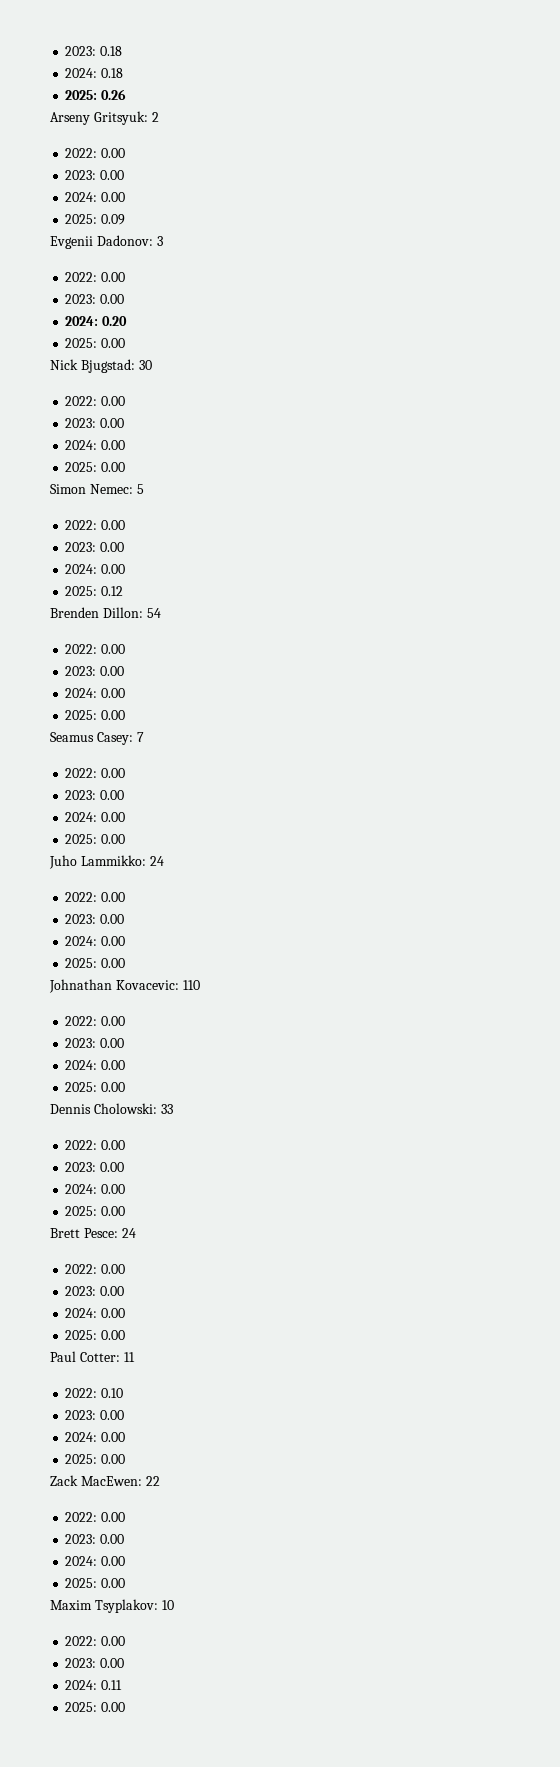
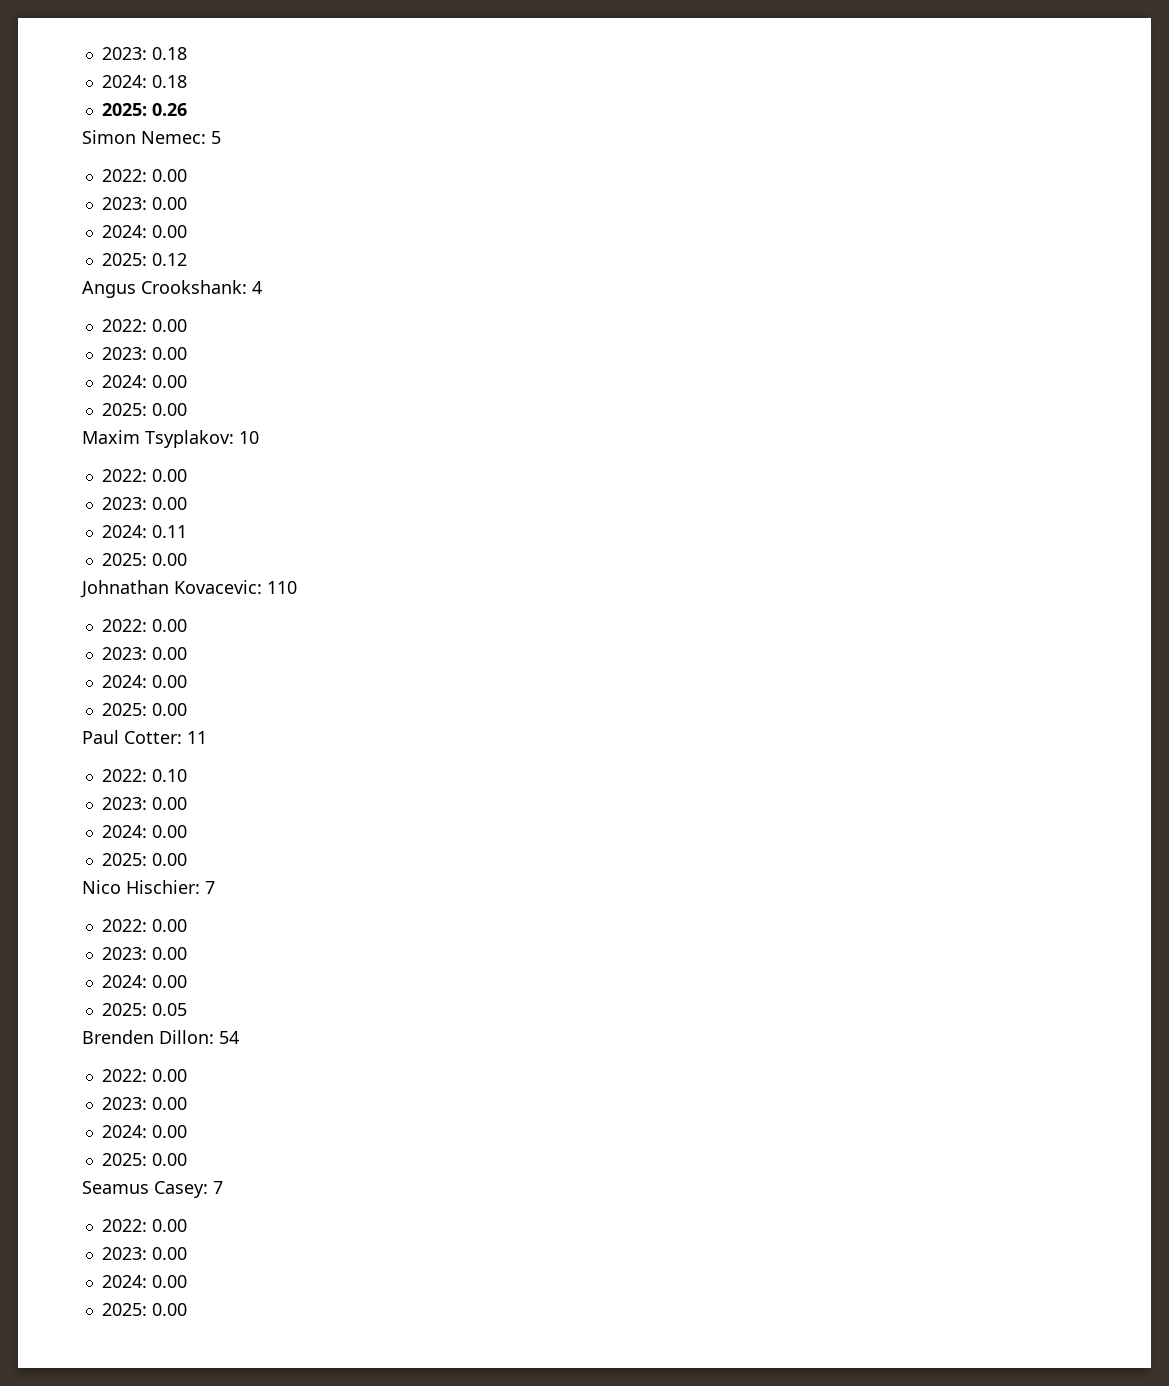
- Arseny Gritsyuk: 2
- 2022: 0.00
- 2023: 0.00
- 2024: 0.00
- 2025: 0.09
- Evgenii Dadonov: 3
- 2022: 0.00
- 2023: 0.00
- 2024: 0.20
- 2025: 0.00
- Nick Bjugstad: 30
- 2022: 0.00
- 2023: 0.00
- 2024: 0.00
- 2025: 0.00
+ Angus Crookshank: 4
+ 2022: 0.00
+ 2023: 0.00
+ 2024: 0.00
+ 2025: 0.00
+ Maxim Tsyplakov: 10
+ 2022: 0.00
+ 2023: 0.00
+ 2024: 0.11
+ 2025: 0.00
+ Johnathan Kovacevic: 110
+ 2022: 0.00
+ 2023: 0.00
+ 2024: 0.00
+ 2025: 0.00
+ Paul Cotter: 11
+ 2022: 0.10
+ 2023: 0.00
+ 2024: 0.00
+ 2025: 0.00
+ Nico Hischier: 7
+ 2022: 0.00
+ 2023: 0.00
+ 2024: 0.00
+ 2025: 0.05
- Juho Lammikko: 24
- 2022: 0.00
- 2023: 0.00
- 2024: 0.00
- 2025: 0.00
- Johnathan Kovacevic: 110
- 2022: 0.00
- 2023: 0.00
- 2024: 0.00
- 2025: 0.00
- Dennis Cholowski: 33
- 2022: 0.00
- 2023: 0.00
- 2024: 0.00
- 2025: 0.00
- Brett Pesce: 24
- 2022: 0.00
- 2023: 0.00
- 2024: 0.00
- 2025: 0.00
- Paul Cotter: 11
- 2022: 0.10
- 2023: 0.00
- 2024: 0.00
- 2025: 0.00
- Zack MacEwen: 22
- 2022: 0.00
- 2023: 0.00
- 2024: 0.00
- 2025: 0.00
- Maxim Tsyplakov: 10
- 2022: 0.00
- 2023: 0.00
- 2024: 0.11
- 2025: 0.00

